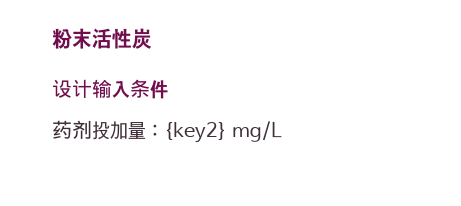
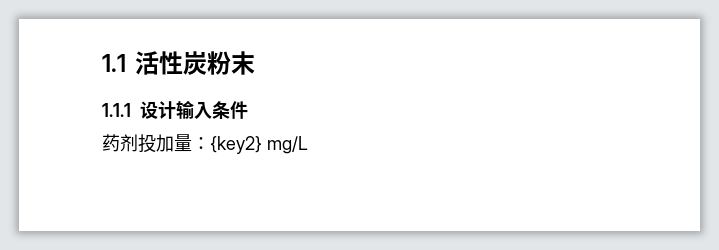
- 粉末活性炭
- 设计输入条件
+ 1.1活性炭粉末
+ 1.1.1设计输入条件

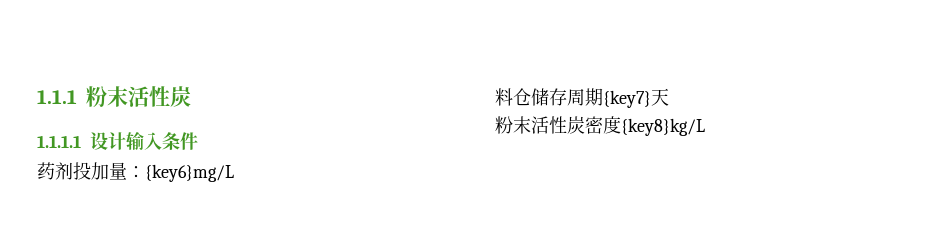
- 1.1活性炭粉末
- 1.1.1设计输入条件
+ 1.1.1粉末活性炭
+ 1.1.1.1设计输入条件
- 药剂投加量：{key2} mg/L
+ 药剂投加量：{key6}mg/L
+ 料仓储存周期{key7}天
+ 粉末活性炭密度{key8}kg/L

